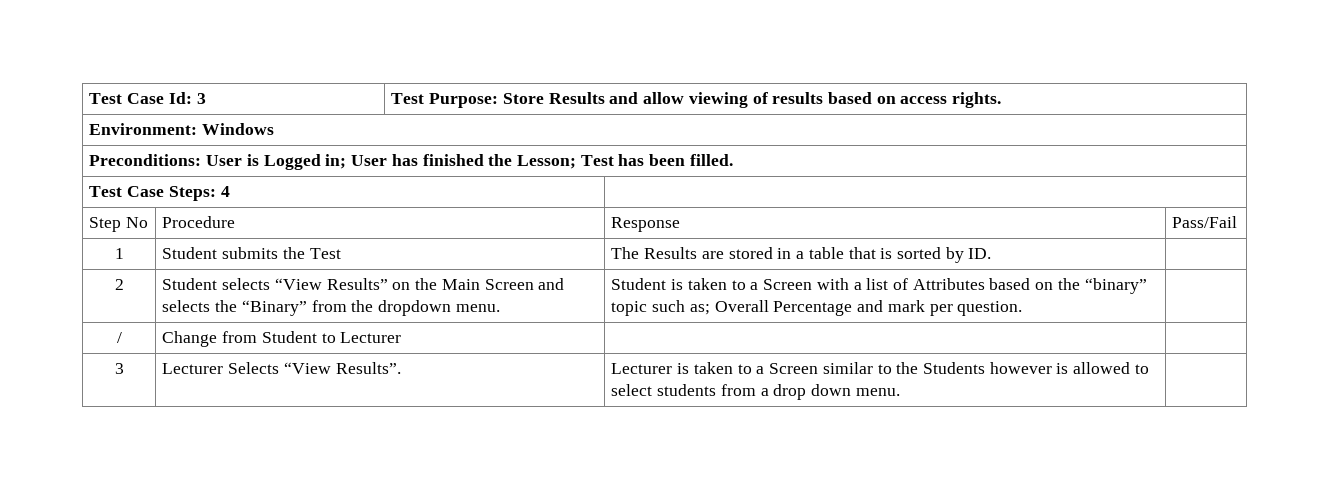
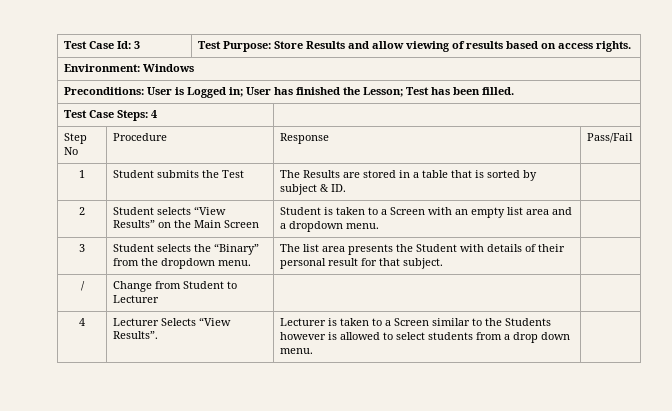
- 1 | Student submits the Test | The Results are stored in a table that is sorted by ID. |
+ 1 | Student submits the Test | The Results are stored in a table that is sorted by subject & ID. |
- Student selects “View Results” on the Main Screen and selects the “Binary” from the dropdown menu. | Student is taken to a Screen with a list of Attributes based on the “binary” topic such as; Overall Percentage and mark per question.
+ Student selects “View Results” on the Main Screen | Student is taken to a Screen with an empty list area and a dropdown menu. |
+ 3 | Student selects the “Binary” from the dropdown menu. | The list area presents the Student with details of their personal result for that subject. |
- 3 | Lecturer Selects “View Results”. | Lecturer is taken to a Screen similar to the Students however is allowed to select students from a drop down menu. |
+ 4 | Lecturer Selects “View Results”. | Lecturer is taken to a Screen similar to the Students however is allowed to select students from a drop down menu. |

